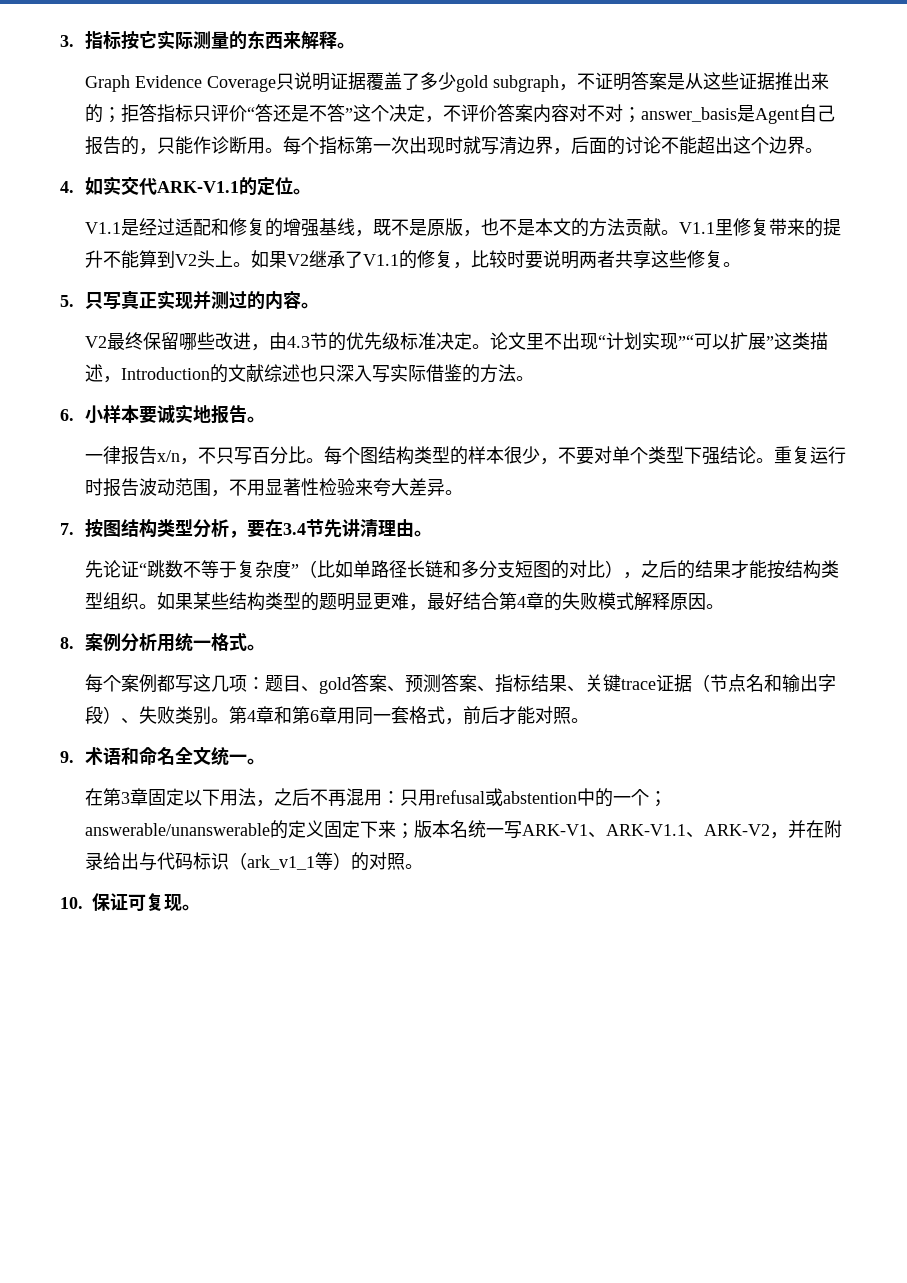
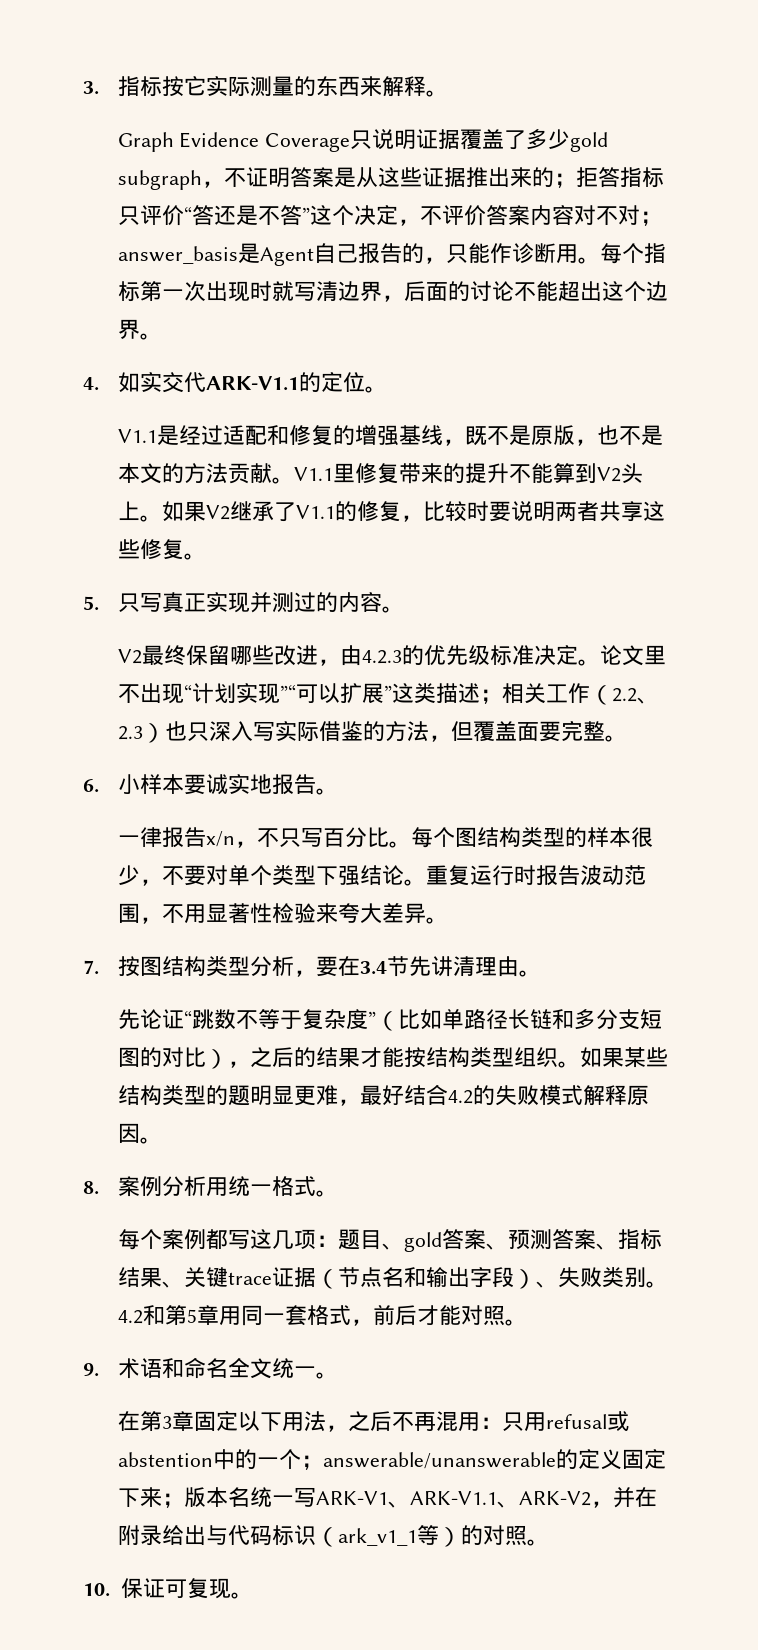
- V2最终保留哪些改进，由4.3节的优先级标准决定。
+ V2最终保留哪些改进，由4.2.3的优先级标准决定。
- 论文里不出现“计划实现”“可以扩展”这类描述，Introduction的文献综述也只深入写实际借鉴的方法。
+ 论文里不出现“计划实现”“可以扩展”这类描述；相关工作（2.2、2.3）也只深入写实际借鉴的方法，但覆盖面要完整。
- 如果某些结构类型的题明显更难，最好结合第4章的失败模式解释原因。
+ 如果某些结构类型的题明显更难，最好结合4.2的失败模式解释原因。
- 第4章和第6章用同一套格式，前后才能对照。
+ 4.2和第5章用同一套格式，前后才能对照。

